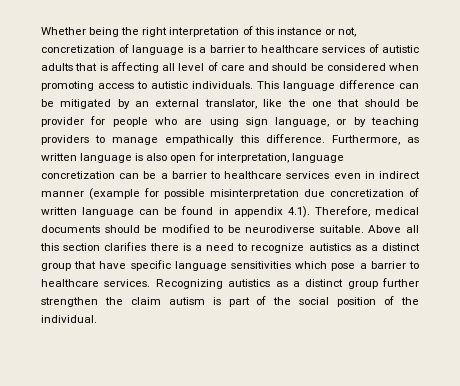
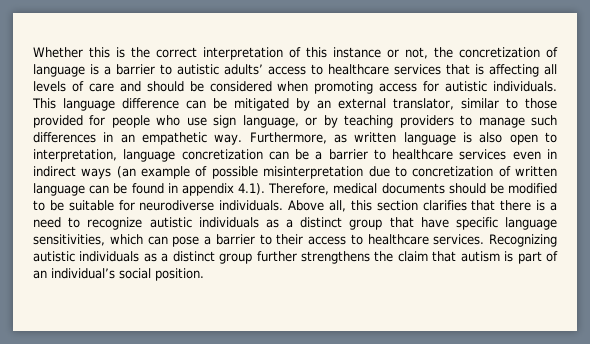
- Whether being the right interpretation of this instance or not, concretization of language is a barrier to healthcare services of autistic adults that is affecting all level of care and should be considered when promoting access to autistic individuals.
+ Whether this is the correct interpretation of this instance or not, the concretization of language is a barrier to autistic adults’ access to healthcare services that is affecting all levels of care and should be considered when promoting access for autistic individuals.
- This language difference can be mitigated by an external translator, like the one that should be provider for people who are using sign language, or by teaching providers to manage empathically this difference.
+ This language difference can be mitigated by an external translator, similar to those provided for people who use sign language, or by teaching providers to manage such differences in an empathetic way.
- Furthermore, as written language is also open for interpretation, language concretization can be a barrier to healthcare services even in indirect manner (example for possible misinterpretation due concretization of written language can be found in appendix 4.1). Therefore, medical documents should be modified to be neurodiverse suitable. Above all this section clarifies there is a need to recognize autistics as a distinct group that have specific language sensitivities which pose a barrier to healthcare services.
+ Furthermore, as written language is also open to interpretation, language concretization can be a barrier to healthcare services even in indirect ways (an example of possible misinterpretation due to concretization of written language can be found in appendix 4.1). Therefore, medical documents should be modified to be suitable for neurodiverse individuals. Above all, this section clarifies that there is a need to recognize autistic individuals as a distinct group that have specific language sensitivities, which can pose a barrier to their access to healthcare services.
- Recognizing autistics as a distinct group further strengthen the claim autism is part of the social position of the individual.
+ Recognizing autistic individuals as a distinct group further strengthens the claim that autism is part of an individual’s social position.

